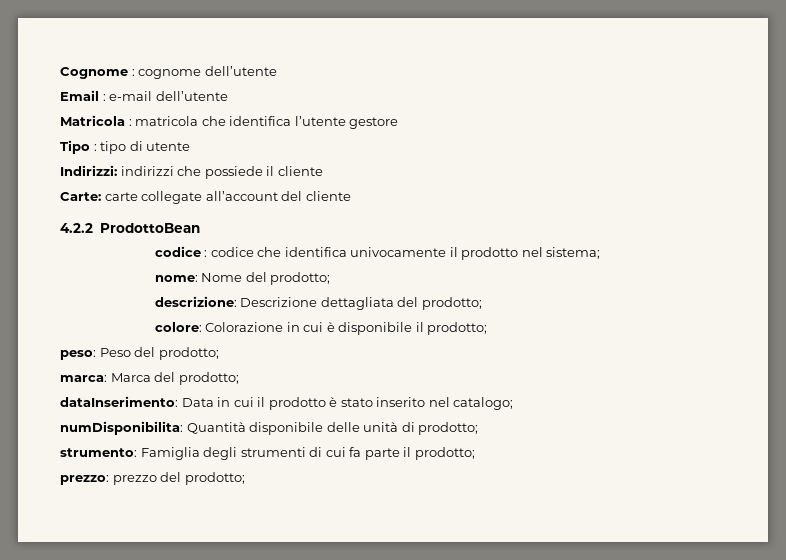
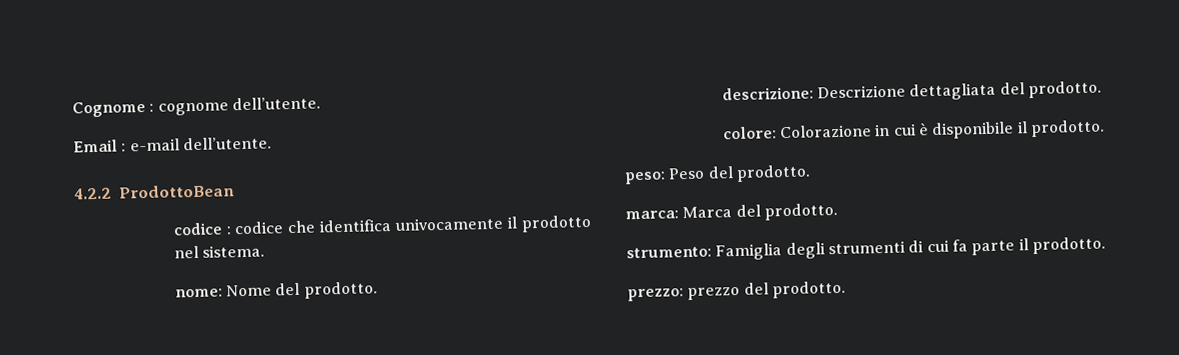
- Cognome : cognome dell’utente
+ Cognome : cognome dell’utente.
- Email : e-mail dell’utente
- Matricola : matricola che identifica l’utente gestore
- Tipo : tipo di utente
- Indirizzi: indirizzi che possiede il cliente
- Carte: carte collegate all’account del cliente
+ Email : e-mail dell’utente.
- codice : codice che identifica univocamente il prodotto nel sistema;
+ codice : codice che identifica univocamente il prodotto nel sistema.
- nome: Nome del prodotto;
+ nome: Nome del prodotto.
- descrizione: Descrizione dettagliata del prodotto;
+ descrizione: Descrizione dettagliata del prodotto.
- colore: Colorazione in cui è disponibile il prodotto;
+ colore: Colorazione in cui è disponibile il prodotto.
- peso: Peso del prodotto;
+ peso: Peso del prodotto.
- marca: Marca del prodotto;
- dataInserimento: Data in cui il prodotto è stato inserito nel catalogo;
- numDisponibilita: Quantità disponibile delle unità di prodotto;
+ marca: Marca del prodotto.
- strumento: Famiglia degli strumenti di cui fa parte il prodotto;
+ strumento: Famiglia degli strumenti di cui fa parte il prodotto.
- prezzo: prezzo del prodotto;
+ prezzo: prezzo del prodotto.

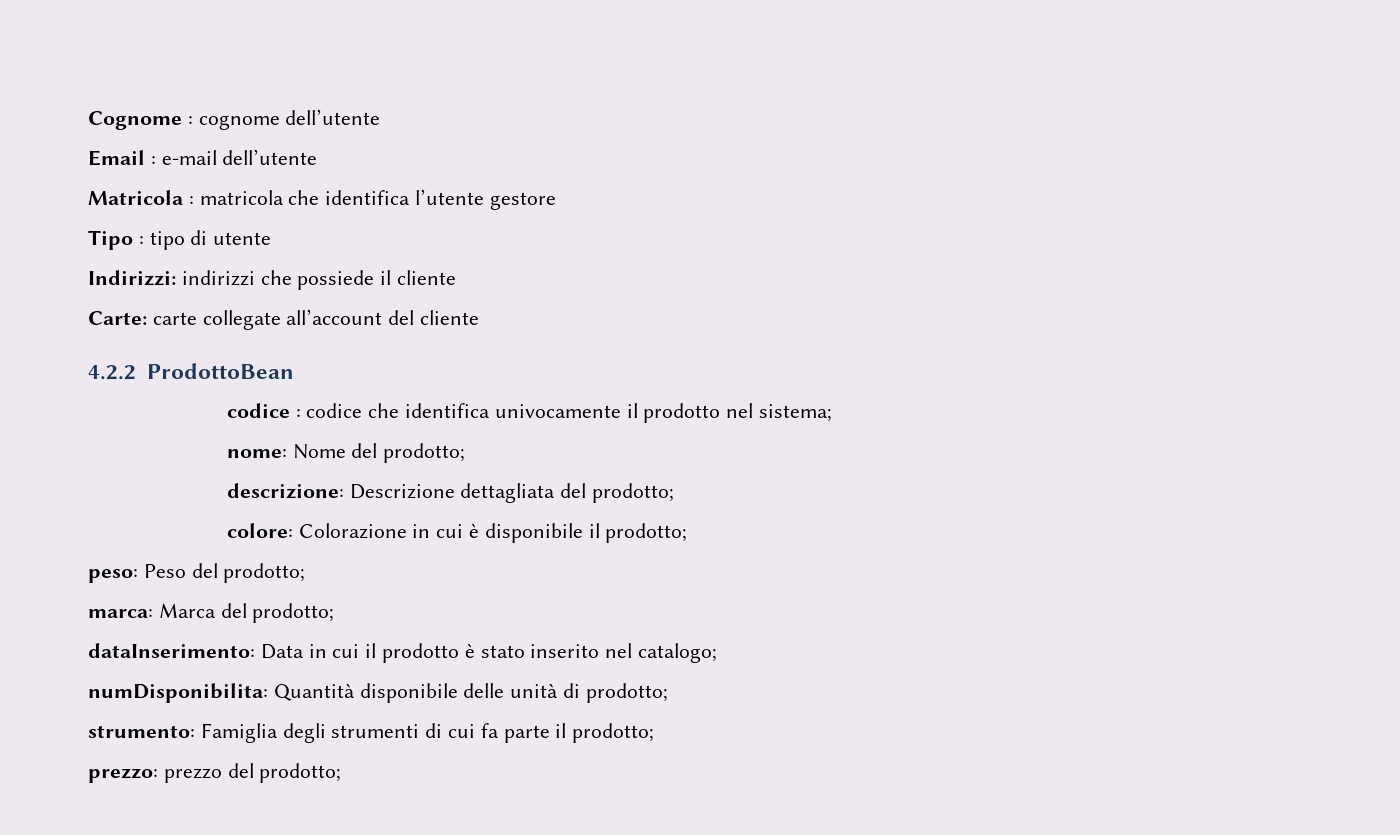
- Cognome : cognome dell’utente.
+ Cognome : cognome dell’utente
- Email : e-mail dell’utente.
+ Email : e-mail dell’utente
+ Matricola : matricola che identifica l’utente gestore
+ Tipo : tipo di utente
+ Indirizzi: indirizzi che possiede il cliente
+ Carte: carte collegate all’account del cliente
- codice : codice che identifica univocamente il prodotto nel sistema.
+ codice : codice che identifica univocamente il prodotto nel sistema;
- nome: Nome del prodotto.
+ nome: Nome del prodotto;
- descrizione: Descrizione dettagliata del prodotto.
+ descrizione: Descrizione dettagliata del prodotto;
- colore: Colorazione in cui è disponibile il prodotto.
+ colore: Colorazione in cui è disponibile il prodotto;
- peso: Peso del prodotto.
+ peso: Peso del prodotto;
- marca: Marca del prodotto.
+ marca: Marca del prodotto;
+ dataInserimento: Data in cui il prodotto è stato inserito nel catalogo;
+ numDisponibilita: Quantità disponibile delle unità di prodotto;
- strumento: Famiglia degli strumenti di cui fa parte il prodotto.
+ strumento: Famiglia degli strumenti di cui fa parte il prodotto;
- prezzo: prezzo del prodotto.
+ prezzo: prezzo del prodotto;

